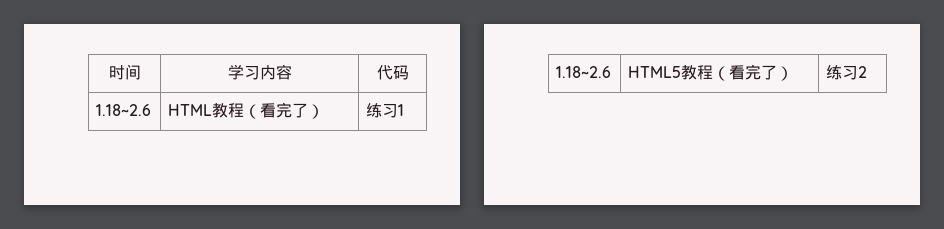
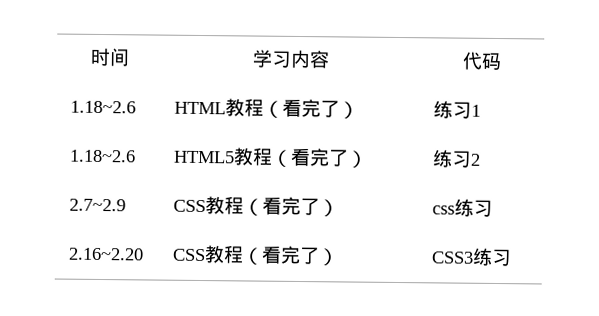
+ 2.7~2.9 | CSS教程（看完了） | css练习
+ 2.16~2.20 | CSS教程（看完了） | CSS3练习

